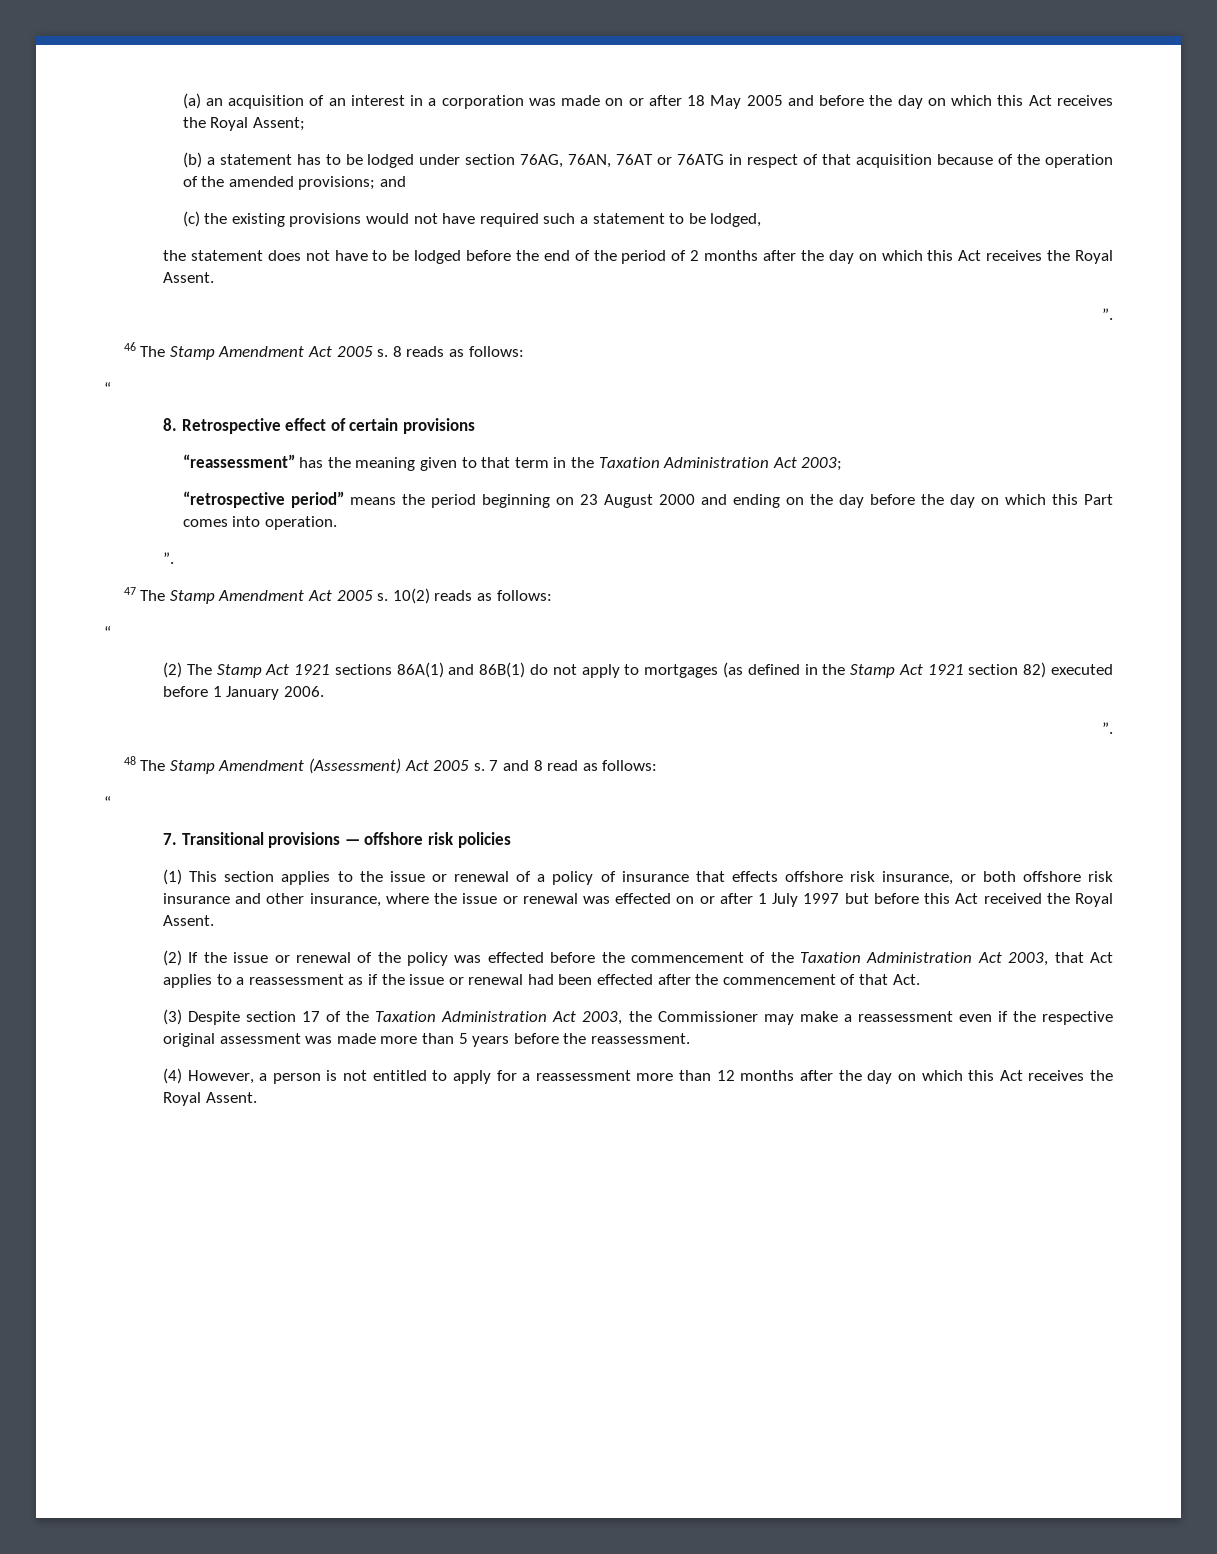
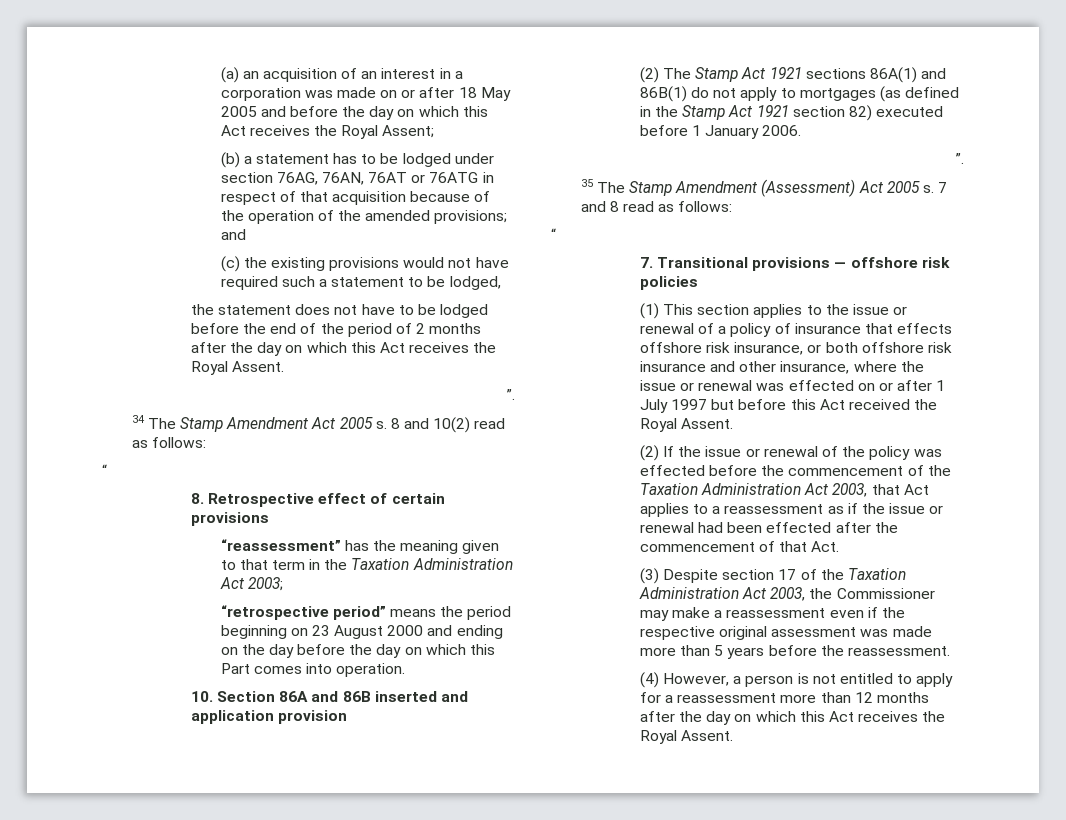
- 46 The Stamp Amendment Act 2005 s.
+ 34 The Stamp Amendment Act 2005 s.
- 8 reads as follows:
+ 8 and 10(2) read as follows:
  “retrospective period” means the period beginning on 23 August 2000 and ending on the day before the day on which this Part comes into operation.
- ”.
- 47 The Stamp Amendment Act 2005 s. 10(2) reads as follows:
- “
+ 10. Section 86A and 86B inserted and application provision
- 48 The Stamp Amendment (Assessment) Act 2005 s.
+ 35 The Stamp Amendment (Assessment) Act 2005 s.

